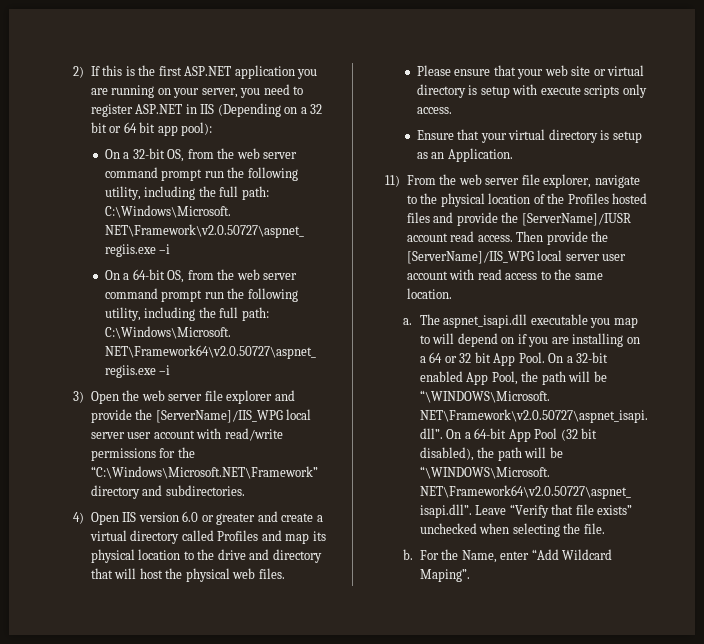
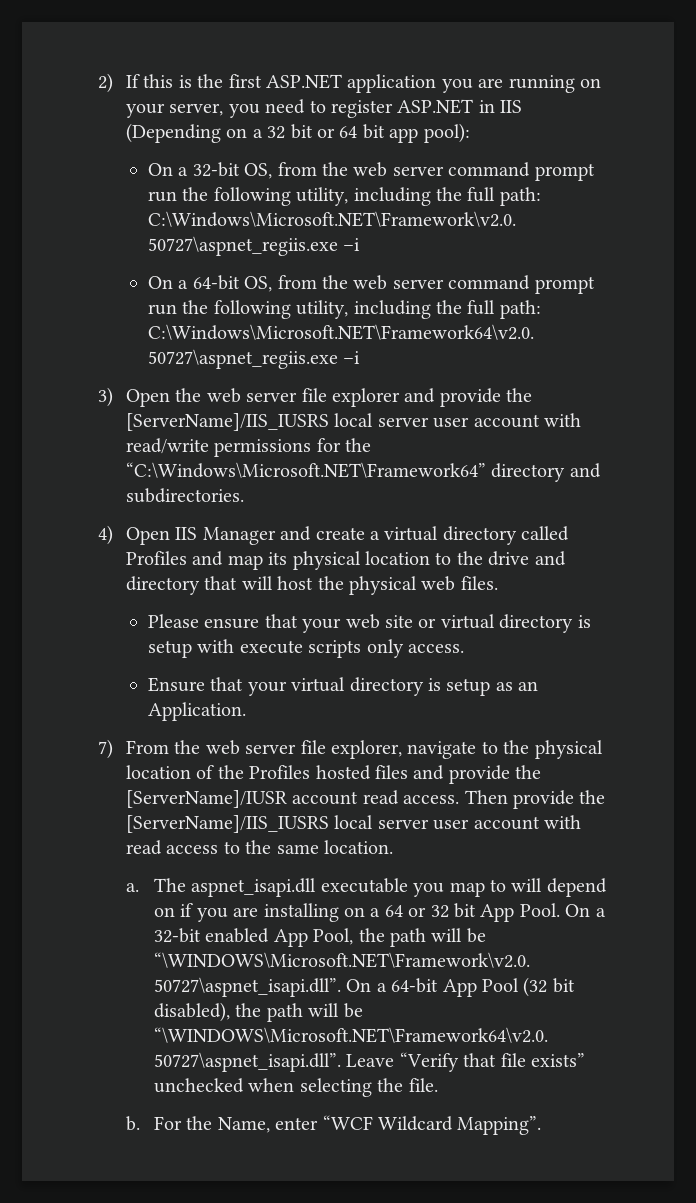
- 3) Open the web server file explorer and provide the [ServerName]/IIS_WPG local server user account with read/write permissions for the “C:\Windows\Microsoft.NET\Framework” directory and subdirectories.
+ 3) Open the web server file explorer and provide the [ServerName]/IIS_IUSRS local server user account with read/write permissions for the “C:\Windows\Microsoft.NET\Framework64” directory and subdirectories.
- 4) Open IIS version 6.0 or greater and create a virtual directory called Profiles and map its physical location to the drive and directory that will host the physical web files.
+ 4) Open IIS Manager and create a virtual directory called Profiles and map its physical location to the drive and directory that will host the physical web files.
- 11) From the web server file explorer, navigate to the physical location of the Profiles hosted files and provide the [ServerName]/IUSR account read access.
+ 7) From the web server file explorer, navigate to the physical location of the Profiles hosted files and provide the [ServerName]/IUSR account read access.
- Then provide the [ServerName]/IIS_WPG local server user account with read access to the same location.
+ Then provide the [ServerName]/IIS_IUSRS local server user account with read access to the same location.
- For the Name, enter “Add Wildcard Maping”.
+ For the Name, enter “WCF Wildcard Mapping”.

